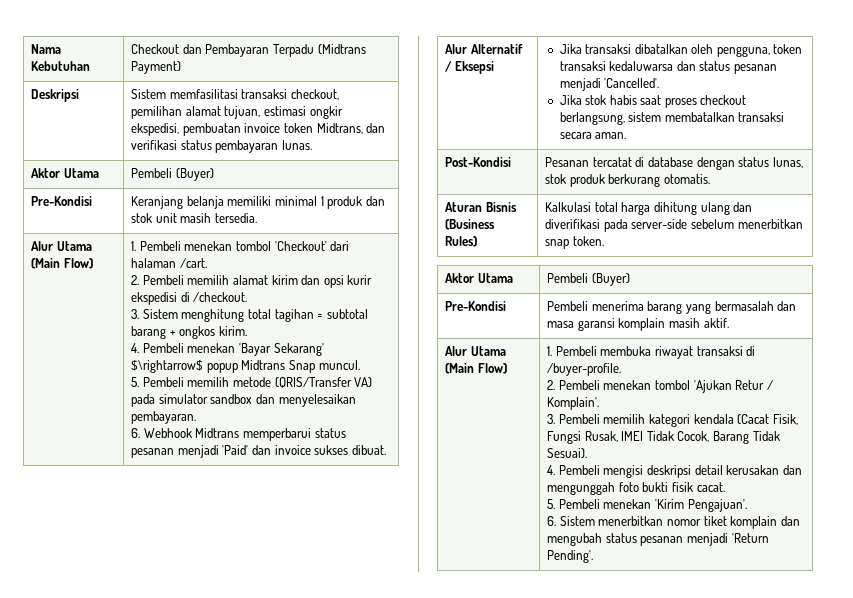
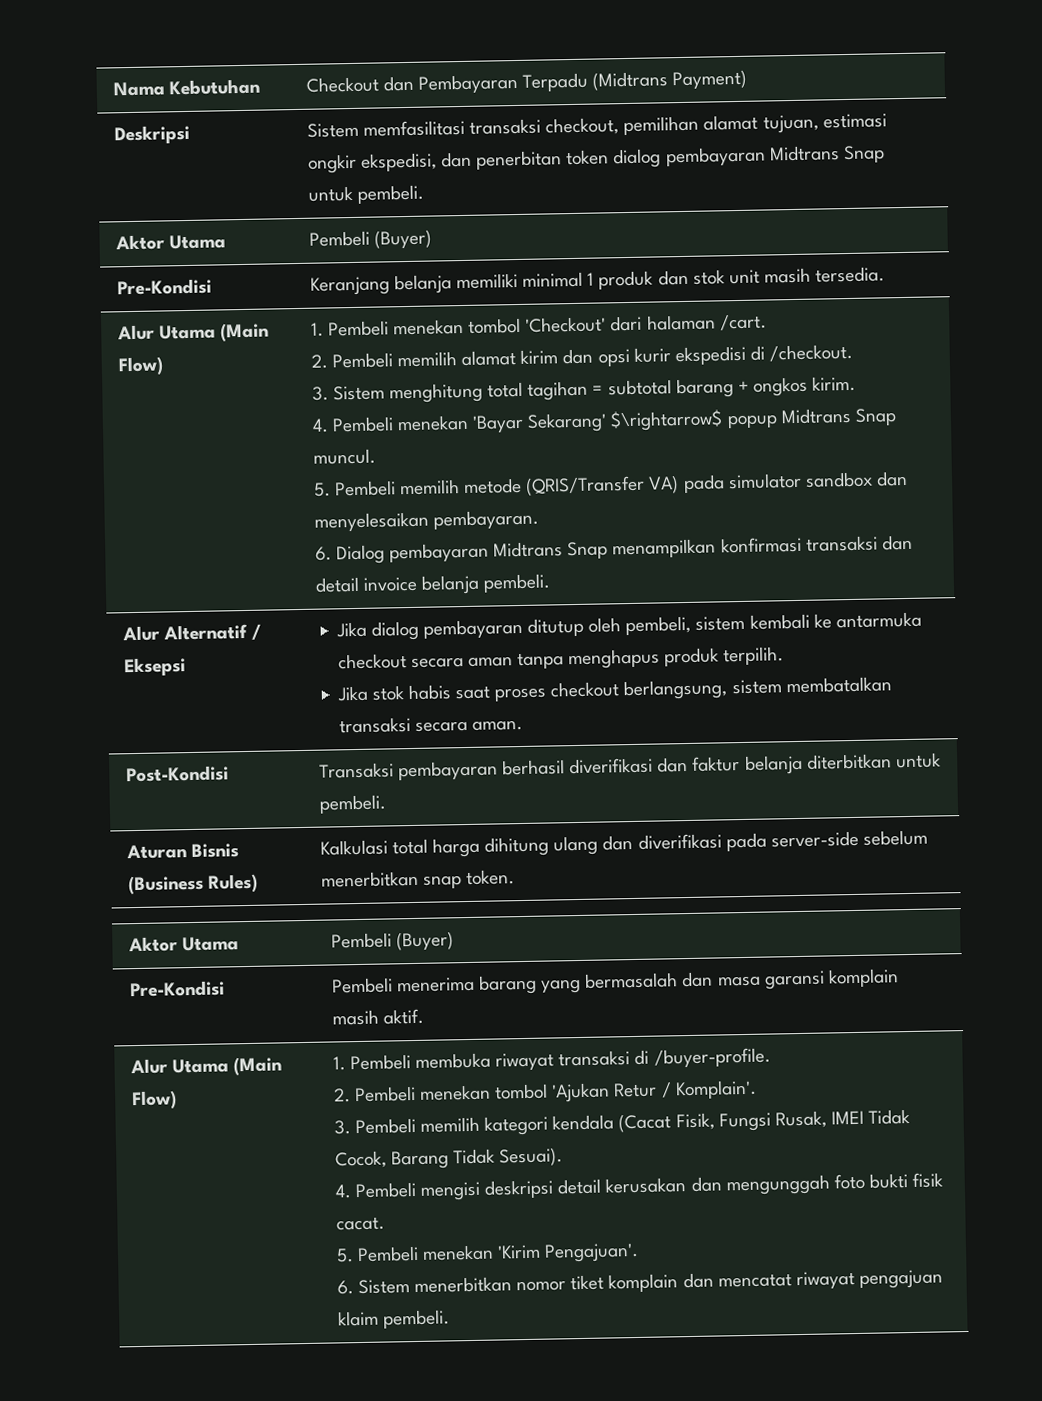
- Deskripsi | Sistem memfasilitasi transaksi checkout, pemilihan alamat tujuan, estimasi ongkir ekspedisi, pembuatan invoice token Midtrans, dan verifikasi status pembayaran lunas.
+ Deskripsi | Sistem memfasilitasi transaksi checkout, pemilihan alamat tujuan, estimasi ongkir ekspedisi, dan penerbitan token dialog pembayaran Midtrans Snap untuk pembeli.
- 6. Webhook Midtrans memperbarui status pesanan menjadi 'Paid' dan invoice sukses dibuat.
+ 6. Dialog pembayaran Midtrans Snap menampilkan konfirmasi transaksi dan detail invoice belanja pembeli.
- Alur Alternatif / Eksepsi | Jika transaksi dibatalkan oleh pengguna, token transaksi kedaluwarsa dan status pesanan menjadi 'Cancelled'.
+ Alur Alternatif / Eksepsi | Jika dialog pembayaran ditutup oleh pembeli, sistem kembali ke antarmuka checkout secara aman tanpa menghapus produk terpilih.
- Post-Kondisi | Pesanan tercatat di database dengan status lunas, stok produk berkurang otomatis.
+ Post-Kondisi | Transaksi pembayaran berhasil diverifikasi dan faktur belanja diterbitkan untuk pembeli.
- 6. Sistem menerbitkan nomor tiket komplain dan mengubah status pesanan menjadi 'Return Pending'.
+ 6. Sistem menerbitkan nomor tiket komplain dan mencatat riwayat pengajuan klaim pembeli.

